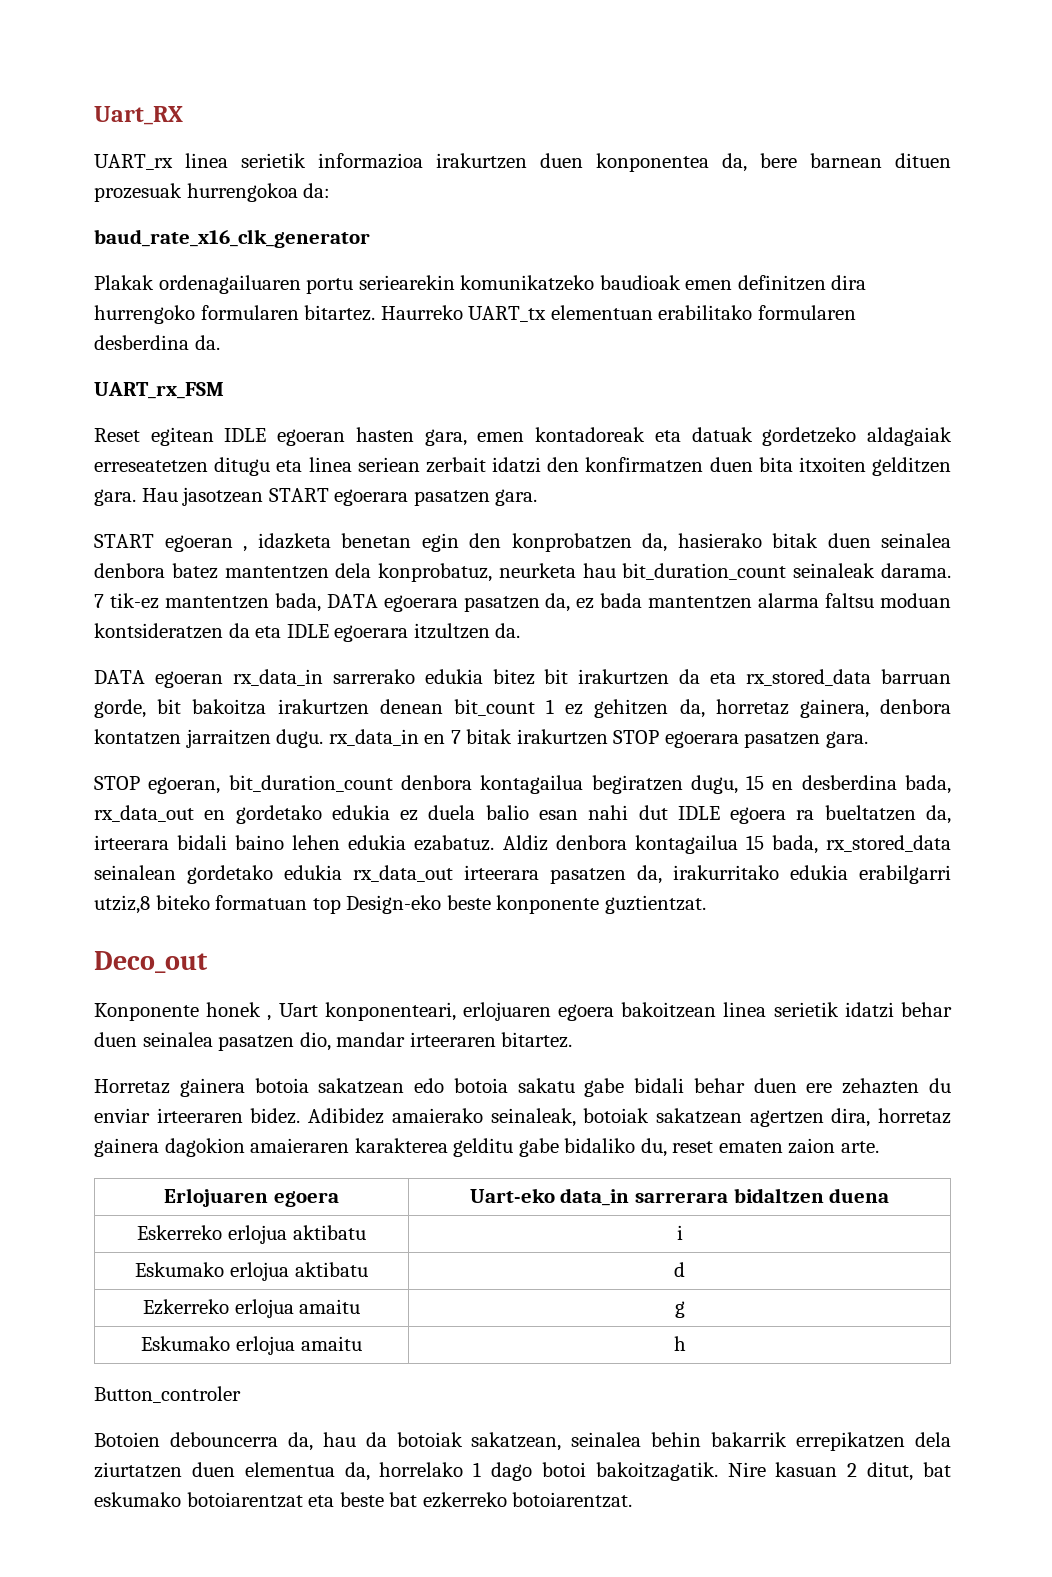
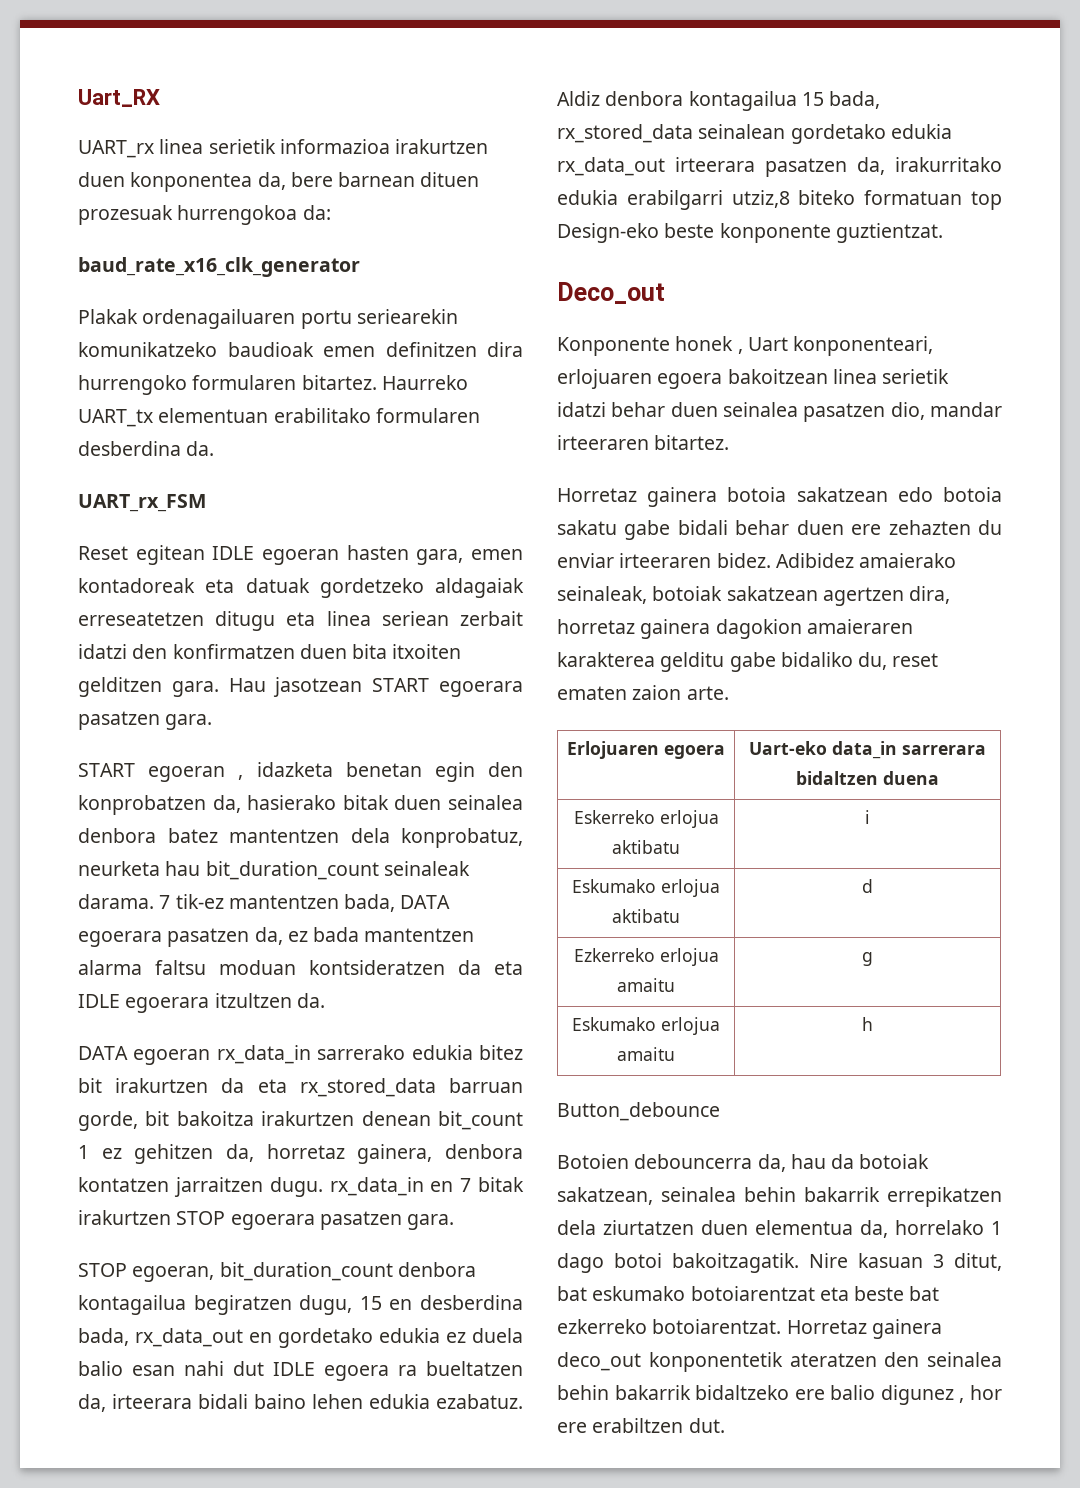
- Button_controler
+ Button_debounce
- Nire kasuan 2 ditut, bat eskumako botoiarentzat eta beste bat ezkerreko botoiarentzat.
+ Nire kasuan 3 ditut, bat eskumako botoiarentzat eta beste bat ezkerreko botoiarentzat.
+ Horretaz gainera deco_out konponentetik ateratzen den seinalea behin bakarrik bidaltzeko ere balio digunez , hor ere erabiltzen dut.

